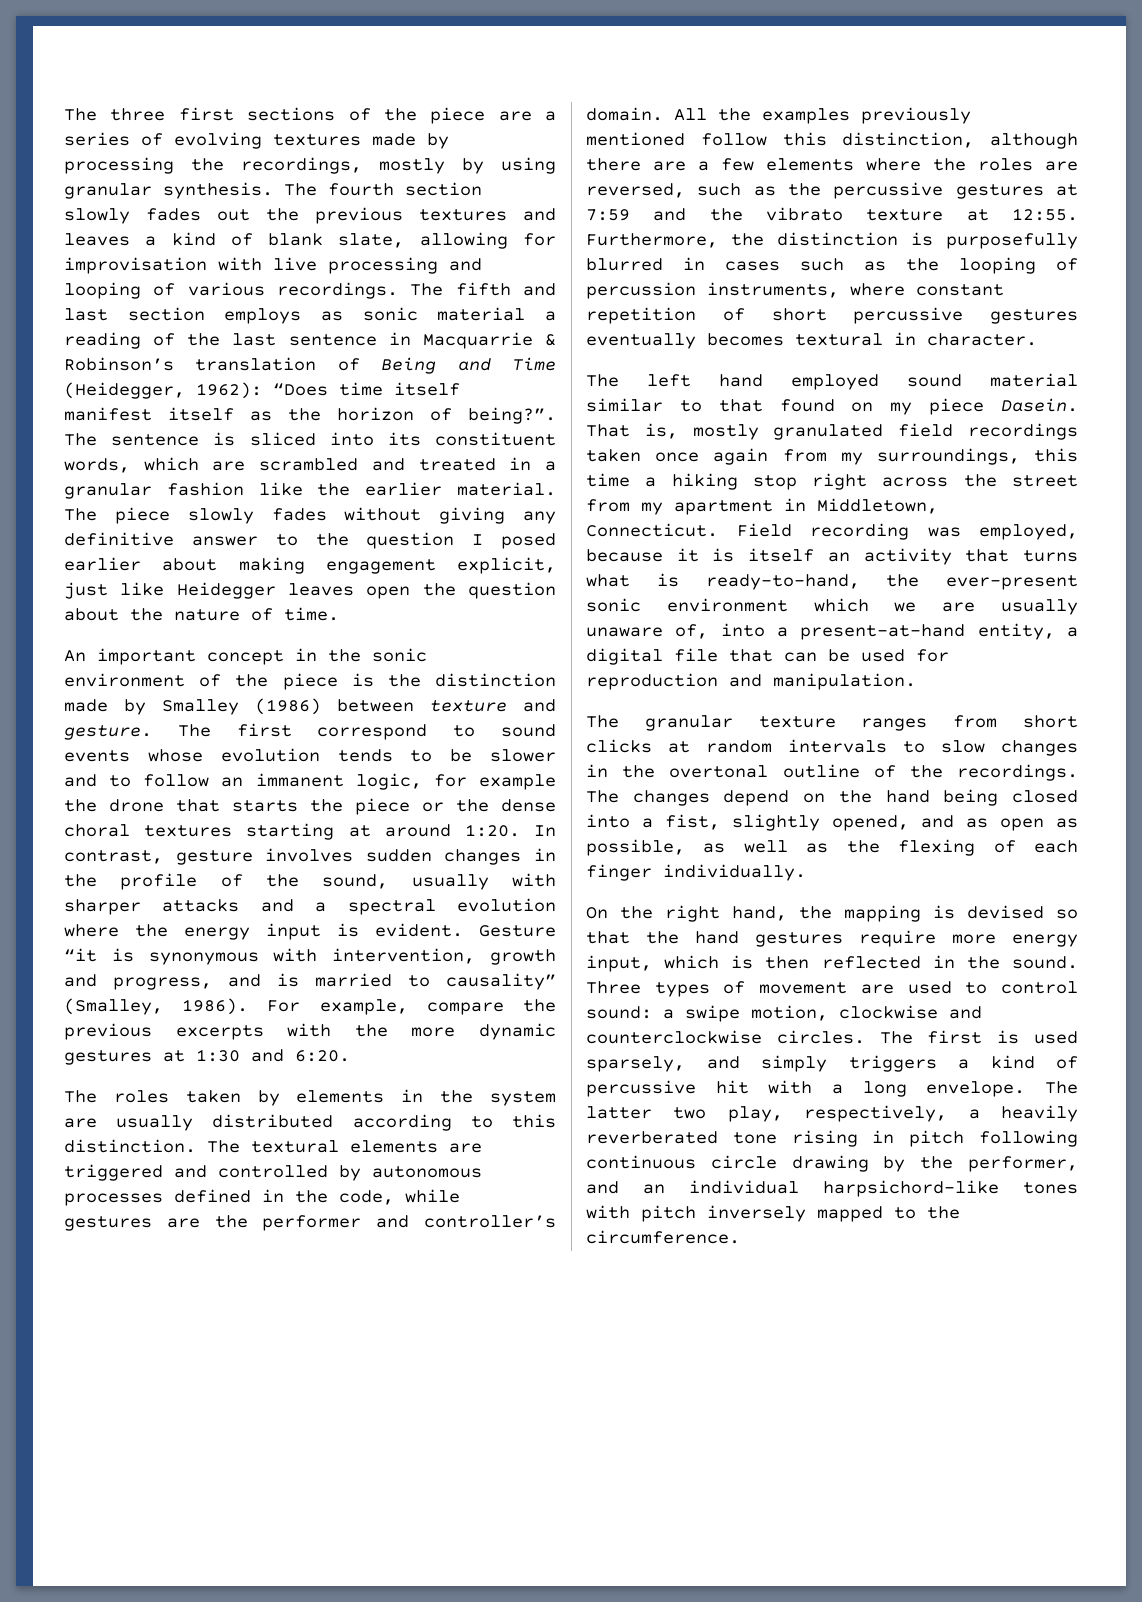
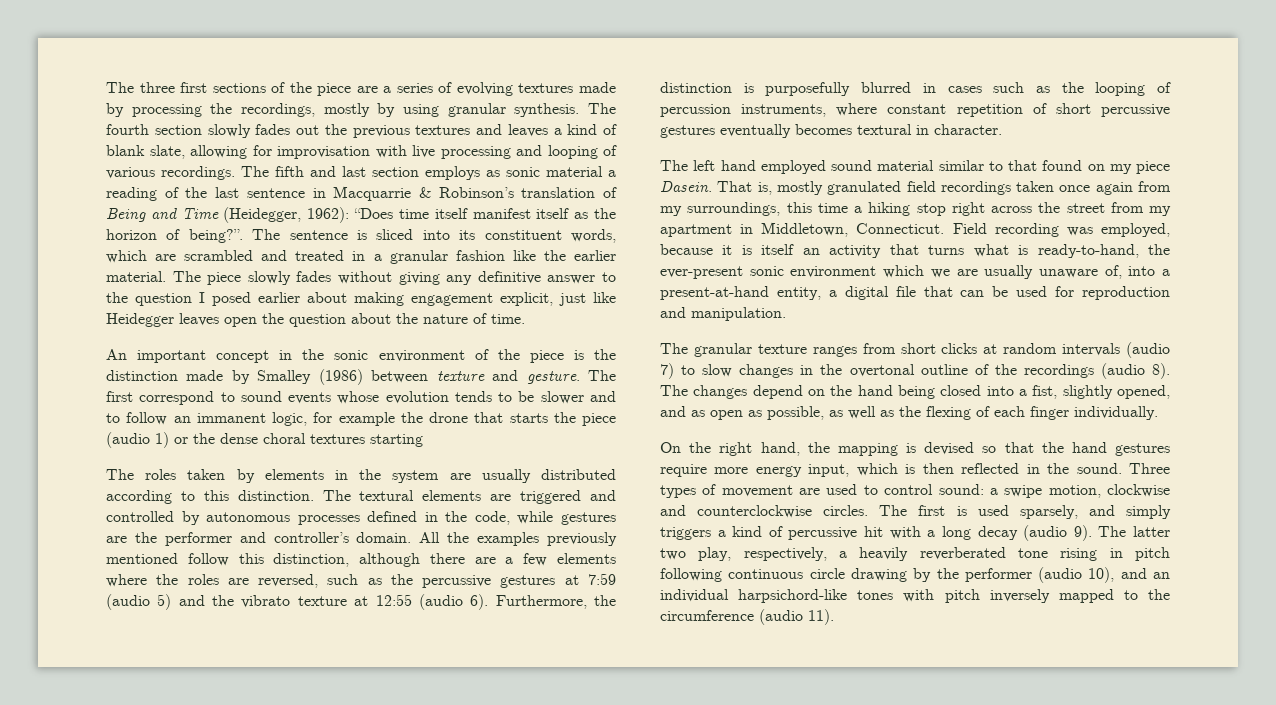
- The first correspond to sound events whose evolution tends to be slower and to follow an immanent logic, for example the drone that starts the piece or the dense choral textures starting at around 1:20. In contrast, gesture involves sudden changes in the profile of the sound, usually with sharper attacks and a spectral evolution where the energy input is evident. Gesture “it is synonymous with intervention, growth and progress, and is married to causality” (Smalley, 1986). For example, compare the previous excerpts with the more dynamic gestures at 1:30 and 6:20.
+ The first correspond to sound events whose evolution tends to be slower and to follow an immanent logic, for example the drone that starts the piece (audio 1) or the dense choral textures starting
- All the examples previously mentioned follow this distinction, although there are a few elements where the roles are reversed, such as the percussive gestures at 7:59 and the vibrato texture at 12:55.
+ All the examples previously mentioned follow this distinction, although there are a few elements where the roles are reversed, such as the percussive gestures at 7:59 (audio 5) and the vibrato texture at 12:55 (audio 6).
- The granular texture ranges from short clicks at random intervals to slow changes in the overtonal outline of the recordings.
+ The granular texture ranges from short clicks at random intervals (audio 7) to slow changes in the overtonal outline of the recordings (audio 8).
- The first is used sparsely, and simply triggers a kind of percussive hit with a long envelope.
+ The first is used sparsely, and simply triggers a kind of percussive hit with a long decay (audio 9).
- The latter two play, respectively, a heavily reverberated tone rising in pitch following continuous circle drawing by the performer, and an individual harpsichord-like tones with pitch inversely mapped to the circumference.
+ The latter two play, respectively, a heavily reverberated tone rising in pitch following continuous circle drawing by the performer (audio 10), and an individual harpsichord-like tones with pitch inversely mapped to the circumference (audio 11).

